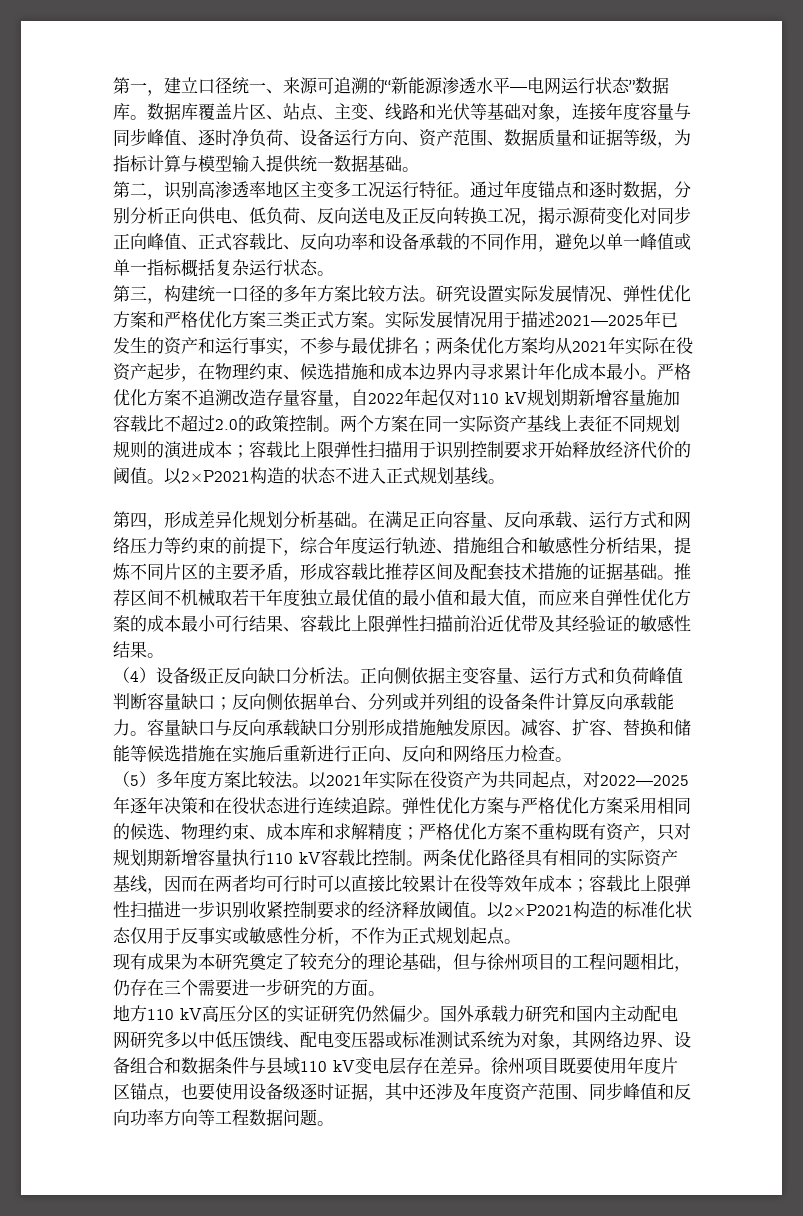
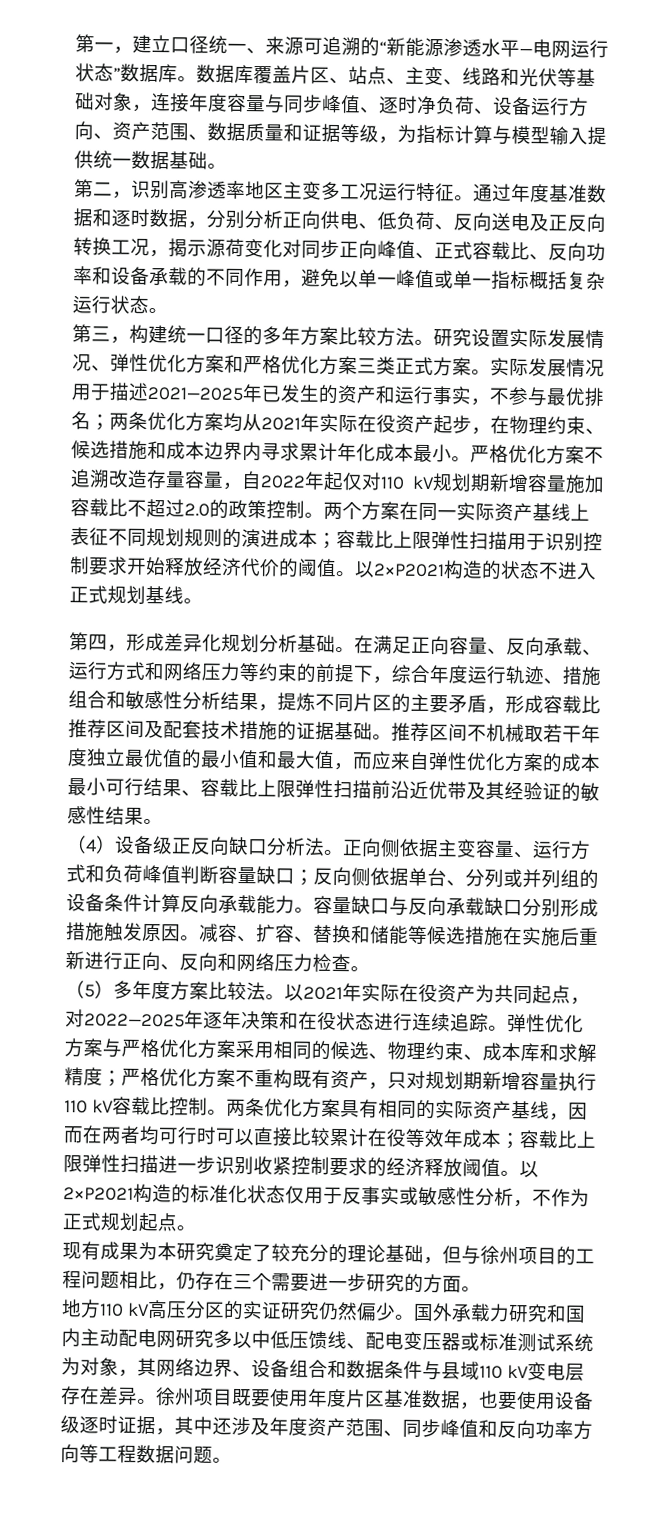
- 通过年度锚点和逐时数据，分别分析正向供电、低负荷、反向送电及正反向转换工况，揭示源荷变化对同步正向峰值、正式容载比、反向功率和设备承载的不同作用，避免以单一峰值或单一指标概括复杂运行状态。
+ 通过年度基准数据和逐时数据，分别分析正向供电、低负荷、反向送电及正反向转换工况，揭示源荷变化对同步正向峰值、正式容载比、反向功率和设备承载的不同作用，避免以单一峰值或单一指标概括复杂运行状态。
- 两条优化路径具有相同的实际资产基线，因而在两者均可行时可以直接比较累计在役等效年成本；容载比上限弹性扫描进一步识别收紧控制要求的经济释放阈值。
+ 两条优化方案具有相同的实际资产基线，因而在两者均可行时可以直接比较累计在役等效年成本；容载比上限弹性扫描进一步识别收紧控制要求的经济释放阈值。
- 徐州项目既要使用年度片区锚点，也要使用设备级逐时证据，其中还涉及年度资产范围、同步峰值和反向功率方向等工程数据问题。
+ 徐州项目既要使用年度片区基准数据，也要使用设备级逐时证据，其中还涉及年度资产范围、同步峰值和反向功率方向等工程数据问题。

